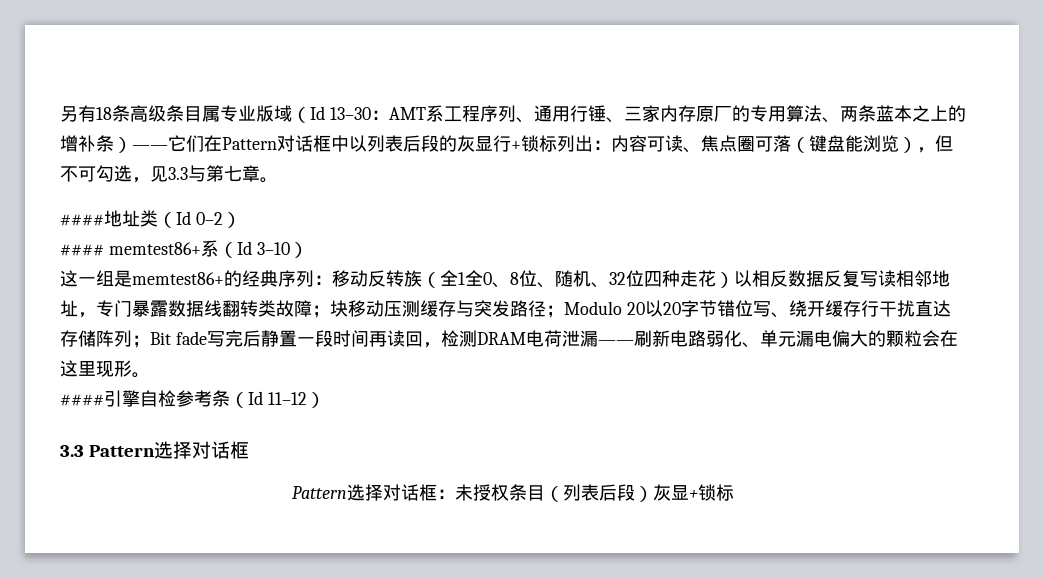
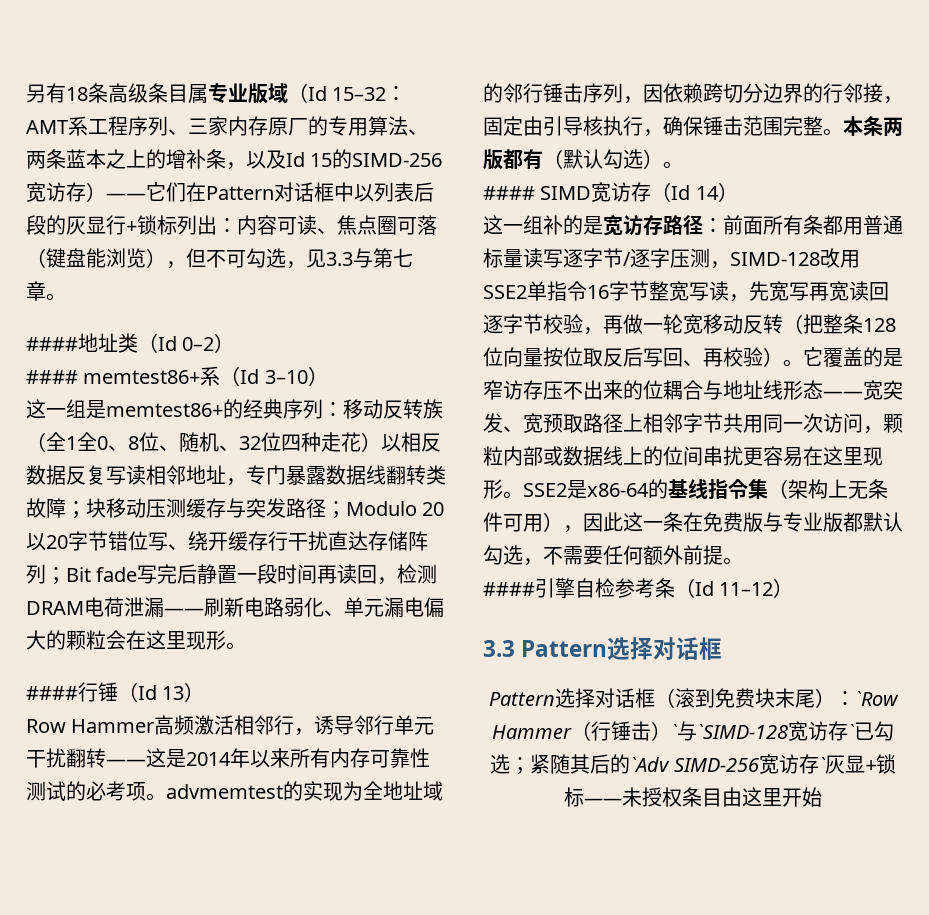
- 另有18条高级条目属专业版域（Id 13–30：AMT系工程序列、通用行锤、三家内存原厂的专用算法、两条蓝本之上的增补条）——它们在Pattern对话框中以列表后段的灰显行+锁标列出：内容可读、焦点圈可落（键盘能浏览），但不可勾选，见3.3与第七章。
+ 另有18条高级条目属专业版域（Id 15–32：AMT系工程序列、三家内存原厂的专用算法、两条蓝本之上的增补条，以及Id 15的SIMD-256宽访存）——它们在Pattern对话框中以列表后段的灰显行+锁标列出：内容可读、焦点圈可落（键盘能浏览），但不可勾选，见3.3与第七章。
+ ####行锤（Id 13）
+ Row Hammer高频激活相邻行，诱导邻行单元干扰翻转——这是2014年以来所有内存可靠性测试的必考项。advmemtest的实现为全地址域的邻行锤击序列，因依赖跨切分边界的行邻接，固定由引导核执行，确保锤击范围完整。本条两版都有（默认勾选）。
+ #### SIMD宽访存（Id 14）
+ 这一组补的是宽访存路径：前面所有条都用普通标量读写逐字节/逐字压测，SIMD-128改用SSE2单指令16字节整宽写读，先宽写再宽读回逐字节校验，再做一轮宽移动反转（把整条128位向量按位取反后写回、再校验）。它覆盖的是窄访存压不出来的位耦合与地址线形态——宽突发、宽预取路径上相邻字节共用同一次访问，颗粒内部或数据线上的位间串扰更容易在这里现形。SSE2是x86-64的基线指令集（架构上无条件可用），因此这一条在免费版与专业版都默认勾选，不需要任何额外前提。
- Pattern选择对话框：未授权条目（列表后段）灰显+锁标
+ Pattern选择对话框（滚到免费块末尾）：`Row Hammer（行锤击）`与`SIMD-128宽访存`已勾选；紧随其后的`Adv SIMD-256宽访存`灰显+锁标——未授权条目由这里开始

